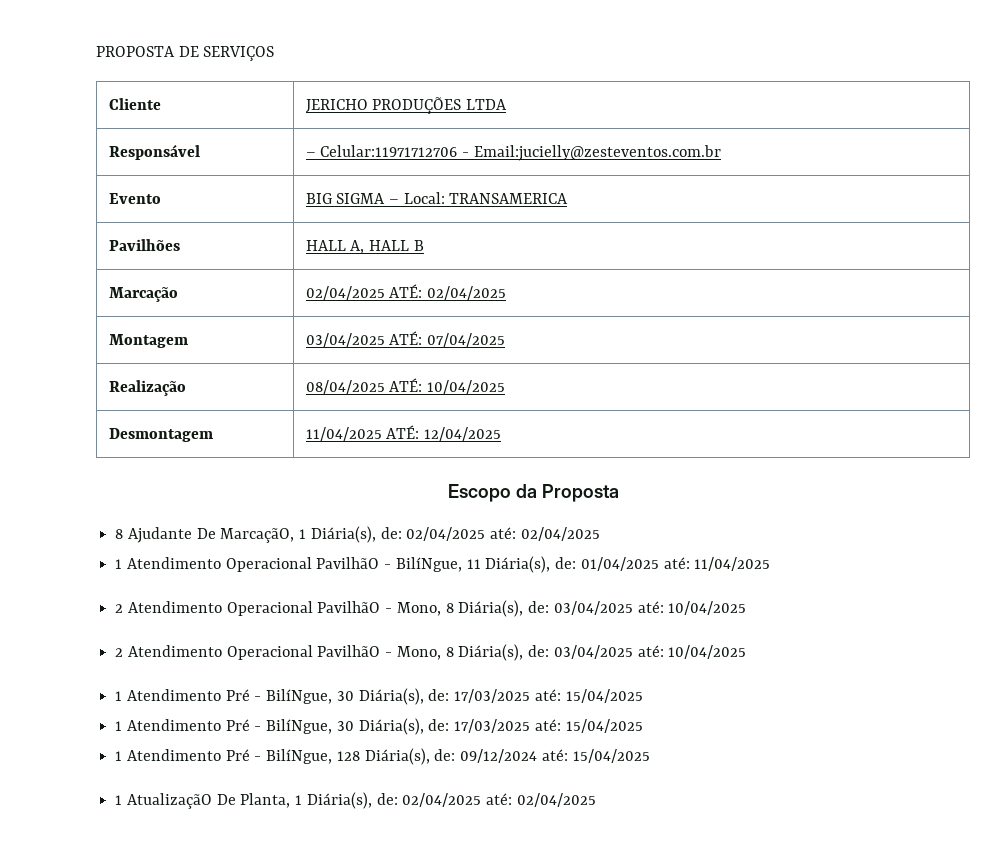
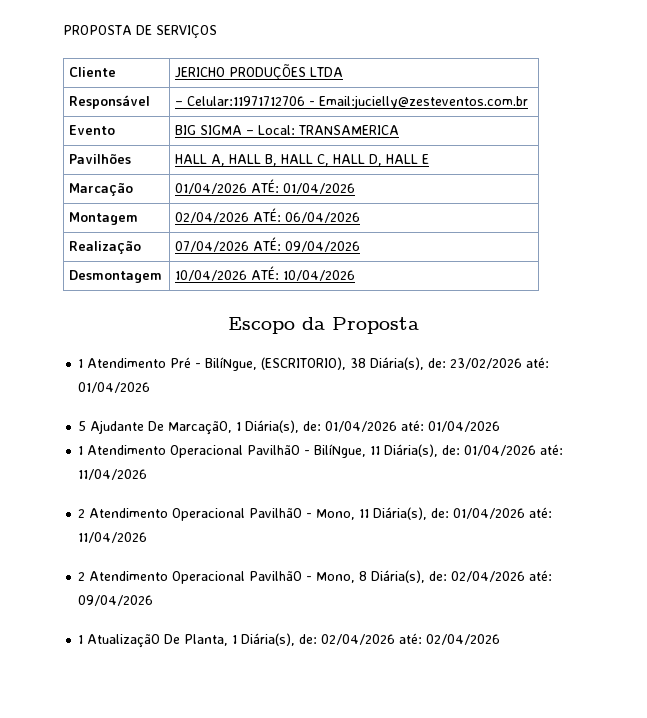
- Pavilhões | HALL A, HALL B
- Marcação | 02/04/2025 ATÉ: 02/04/2025
- Montagem | 03/04/2025 ATÉ: 07/04/2025
- Realização | 08/04/2025 ATÉ: 10/04/2025
- Desmontagem | 11/04/2025 ATÉ: 12/04/2025
+ Pavilhões | HALL A, HALL B, HALL C, HALL D, HALL E
+ Marcação | 01/04/2026 ATÉ: 01/04/2026
+ Montagem | 02/04/2026 ATÉ: 06/04/2026
+ Realização | 07/04/2026 ATÉ: 09/04/2026
+ Desmontagem | 10/04/2026 ATÉ: 10/04/2026
  Escopo da Proposta
- 8 Ajudante De MarcaçãO, 1 Diária(s), de: 02/04/2025 até: 02/04/2025
+ 1 Atendimento Pré - BilíNgue, (ESCRITORIO), 38 Diária(s), de: 23/02/2026 até: 01/04/2026
+ 5 Ajudante De MarcaçãO, 1 Diária(s), de: 01/04/2026 até: 01/04/2026
- 1 Atendimento Operacional PavilhãO - BilíNgue, 11 Diária(s), de: 01/04/2025 até: 11/04/2025
- 2 Atendimento Operacional PavilhãO - Mono, 8 Diária(s), de: 03/04/2025 até: 10/04/2025
- 2 Atendimento Operacional PavilhãO - Mono, 8 Diária(s), de: 03/04/2025 até: 10/04/2025
- 1 Atendimento Pré - BilíNgue, 30 Diária(s), de: 17/03/2025 até: 15/04/2025
- 1 Atendimento Pré - BilíNgue, 30 Diária(s), de: 17/03/2025 até: 15/04/2025
- 1 Atendimento Pré - BilíNgue, 128 Diária(s), de: 09/12/2024 até: 15/04/2025
+ 1 Atendimento Operacional PavilhãO - BilíNgue, 11 Diária(s), de: 01/04/2026 até: 11/04/2026
+ 2 Atendimento Operacional PavilhãO - Mono, 11 Diária(s), de: 01/04/2026 até: 11/04/2026
+ 2 Atendimento Operacional PavilhãO - Mono, 8 Diária(s), de: 02/04/2026 até: 09/04/2026
- 1 AtualizaçãO De Planta, 1 Diária(s), de: 02/04/2025 até: 02/04/2025
+ 1 AtualizaçãO De Planta, 1 Diária(s), de: 02/04/2026 até: 02/04/2026

